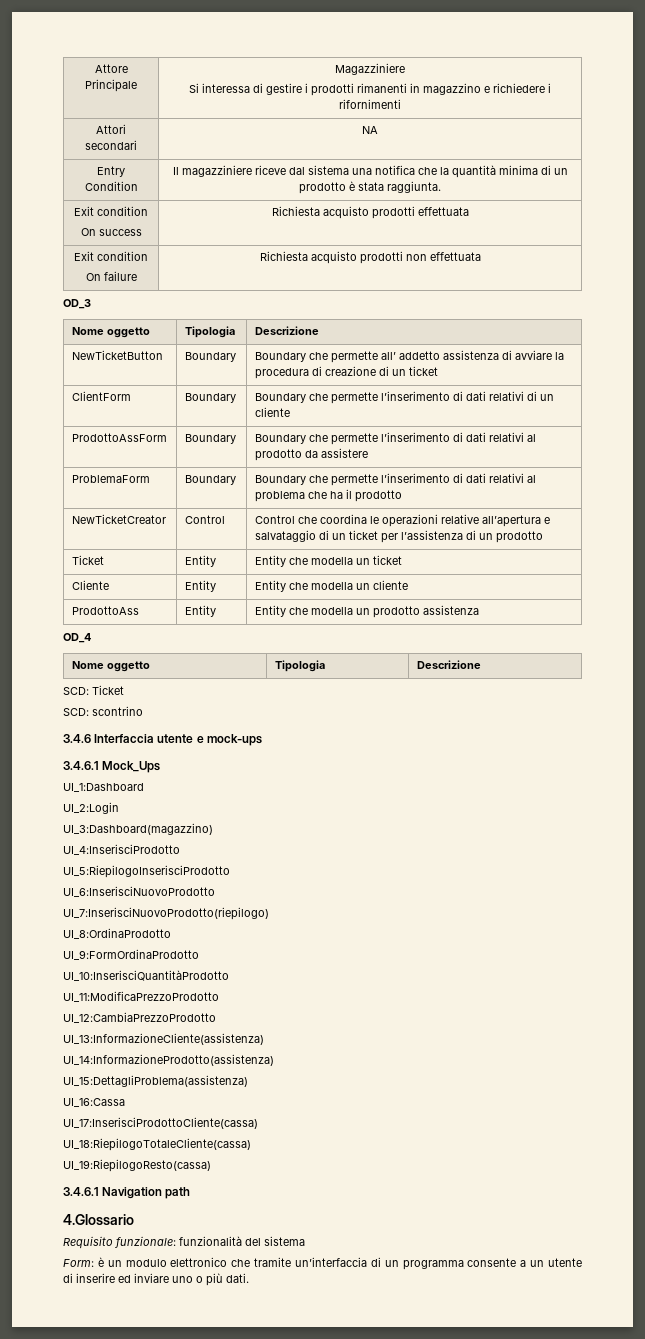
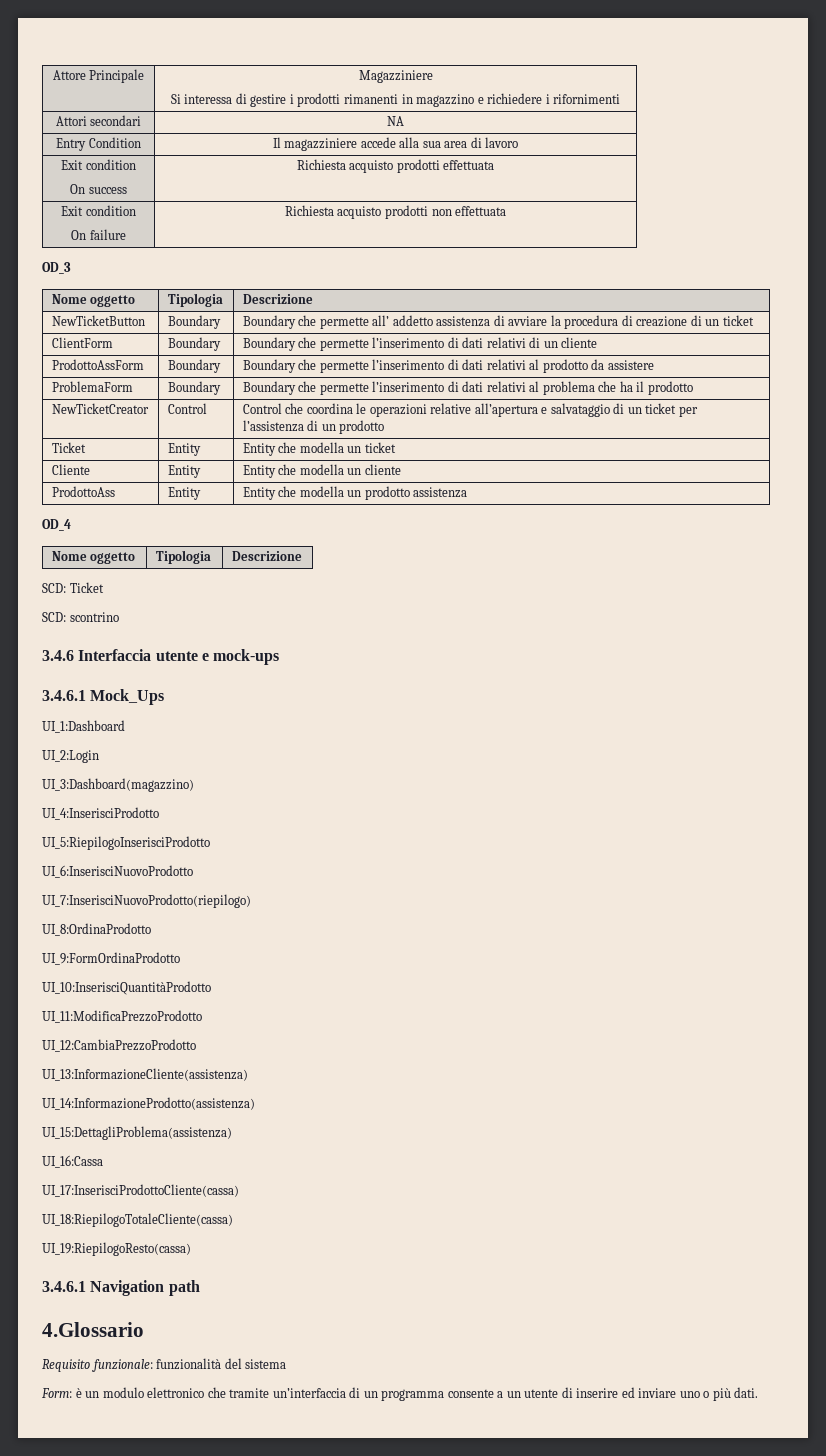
- Entry Condition | Il magazziniere riceve dal sistema una notifica che la quantità minima di un prodotto è stata raggiunta.
+ Entry Condition | Il magazziniere accede alla sua area di lavoro

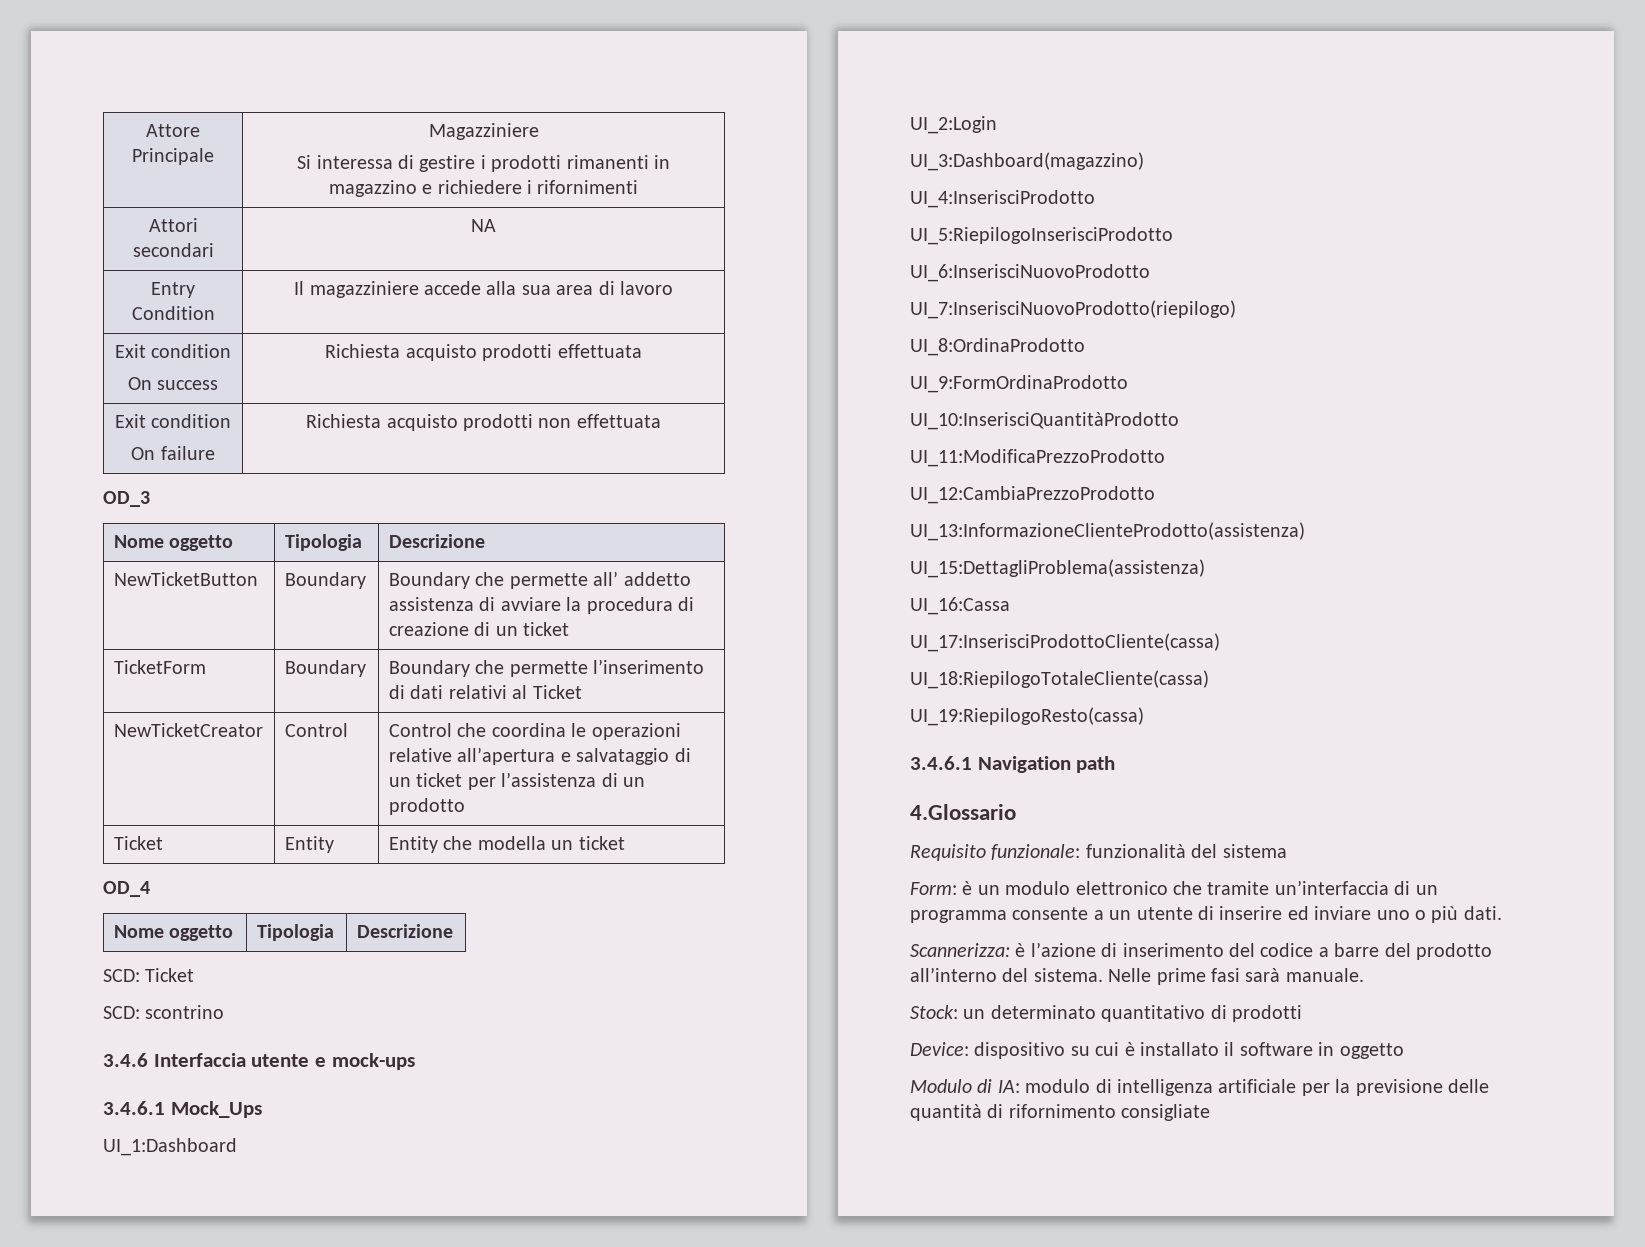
- ClientForm | Boundary | Boundary che permette l’inserimento di dati relativi di un cliente
- ProdottoAssForm | Boundary | Boundary che permette l’inserimento di dati relativi al prodotto da assistere
- ProblemaForm | Boundary | Boundary che permette l’inserimento di dati relativi al problema che ha il prodotto
+ TicketForm | Boundary | Boundary che permette l’inserimento di dati relativi al Ticket
- Cliente | Entity | Entity che modella un cliente
- ProdottoAss | Entity | Entity che modella un prodotto assistenza
- UI_13:InformazioneCliente(assistenza)
- UI_14:InformazioneProdotto(assistenza)
+ UI_13:InformazioneClienteProdotto(assistenza)
+ Scannerizza: è l’azione di inserimento del codice a barre del prodotto all’interno del sistema. Nelle prime fasi sarà manuale.
+ Stock: un determinato quantitativo di prodotti
+ Device: dispositivo su cui è installato il software in oggetto
+ Modulo di IA: modulo di intelligenza artificiale per la previsione delle quantità di rifornimento consigliate

